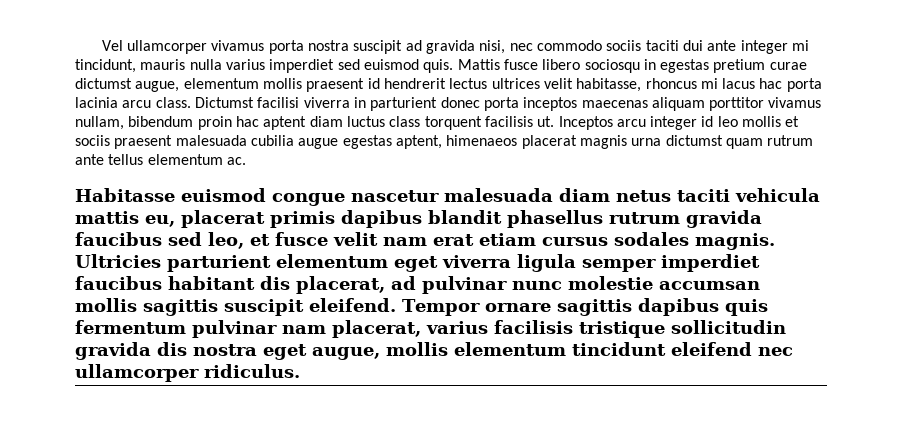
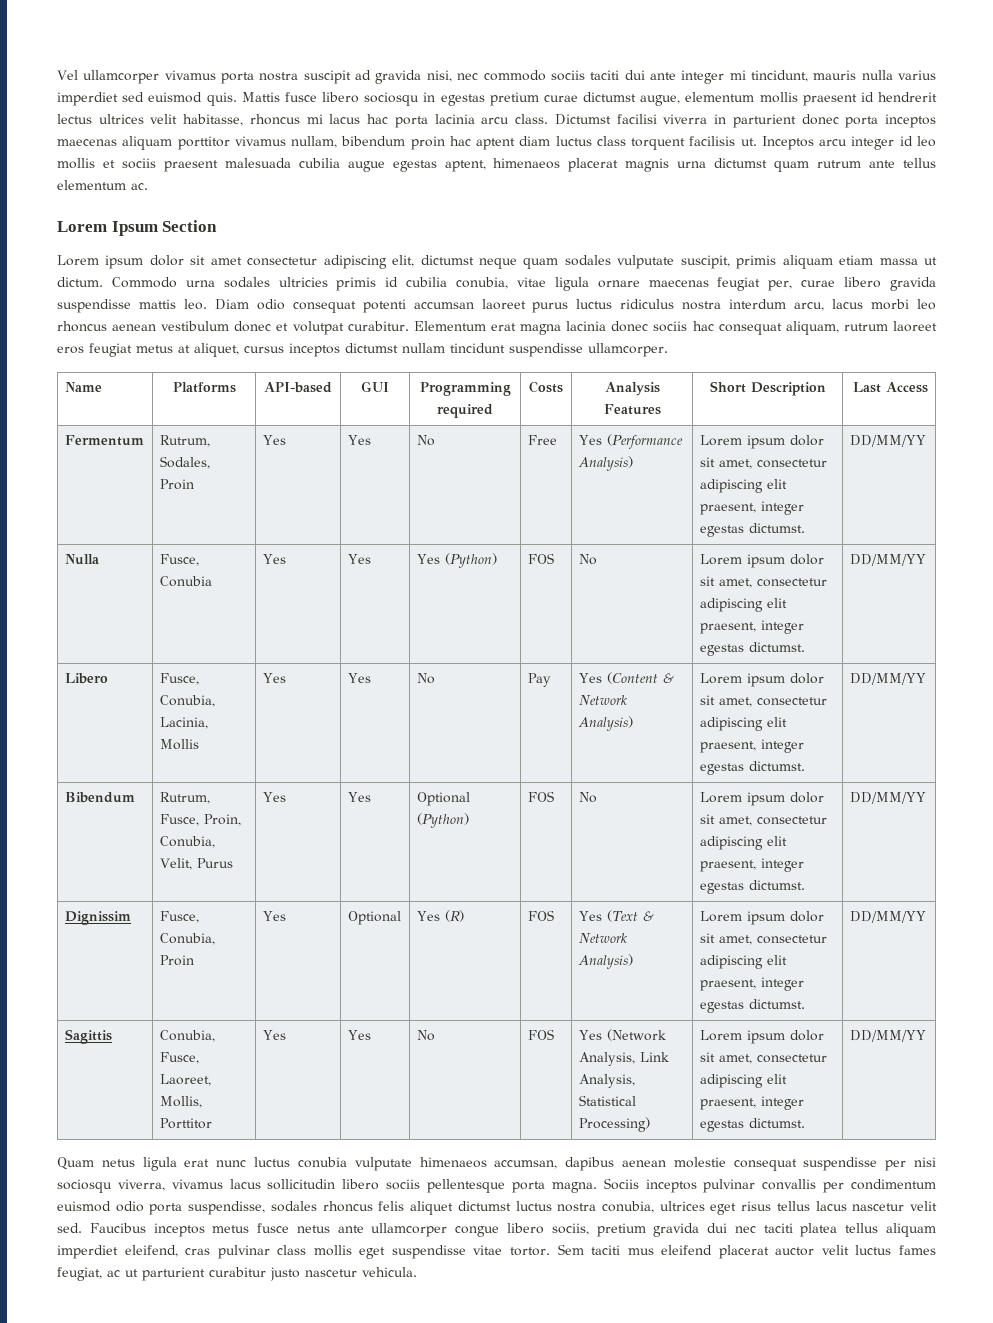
- Habitasse euismod congue nascetur malesuada diam netus taciti vehicula mattis eu, placerat primis dapibus blandit phasellus rutrum gravida faucibus sed leo, et fusce velit nam erat etiam cursus sodales magnis. Ultricies parturient elementum eget viverra ligula semper imperdiet faucibus habitant dis placerat, ad pulvinar nunc molestie accumsan mollis sagittis suscipit eleifend. Tempor ornare sagittis dapibus quis fermentum pulvinar nam placerat, varius facilisis tristique sollicitudin gravida dis nostra eget augue, mollis elementum tincidunt eleifend nec ullamcorper ridiculus.
+ Lorem Ipsum Section
+ Lorem ipsum dolor sit amet consectetur adipiscing elit, dictumst neque quam sodales vulputate suscipit, primis aliquam etiam massa ut dictum. Commodo urna sodales ultricies primis id cubilia conubia, vitae ligula ornare maecenas feugiat per, curae libero gravida suspendisse mattis leo. Diam odio consequat potenti accumsan laoreet purus luctus ridiculus nostra interdum arcu, lacus morbi leo rhoncus aenean vestibulum donec et volutpat curabitur. Elementum erat magna lacinia donec sociis hac consequat aliquam, rutrum laoreet eros feugiat metus at aliquet, cursus inceptos dictumst nullam tincidunt suspendisse ullamcorper.
+ Name | Platforms | API-based | GUI | Programming required | Costs | Analysis Features | Short Description | Last Access
+ Fermentum | Rutrum, Sodales, Proin | Yes | Yes | No | Free | Yes (Performance Analysis) | Lorem ipsum dolor sit amet, consectetur adipiscing elit praesent, integer egestas dictumst. | DD/MM/YY
+ Nulla | Fusce, Conubia | Yes | Yes | Yes (Python) | FOS | No | Lorem ipsum dolor sit amet, consectetur adipiscing elit praesent, integer egestas dictumst. | DD/MM/YY
+ Libero | Fusce, Conubia, Lacinia, Mollis | Yes | Yes | No | Pay | Yes (Content & Network Analysis) | Lorem ipsum dolor sit amet, consectetur adipiscing elit praesent, integer egestas dictumst. | DD/MM/YY
+ Bibendum | Rutrum, Fusce, Proin, Conubia, Velit, Purus | Yes | Yes | Optional (Python) | FOS | No | Lorem ipsum dolor sit amet, consectetur adipiscing elit praesent, integer egestas dictumst. | DD/MM/YY
+ Dignissim | Fusce, Conubia, Proin | Yes | Optional | Yes (R) | FOS | Yes (Text & Network Analysis) | Lorem ipsum dolor sit amet, consectetur adipiscing elit praesent, integer egestas dictumst. | DD/MM/YY
+ Sagittis | Conubia, Fusce, Laoreet, Mollis, Porttitor | Yes | Yes | No | FOS | Yes (Network Analysis, Link Analysis, Statistical Processing) | Lorem ipsum dolor sit amet, consectetur adipiscing elit praesent, integer egestas dictumst. | DD/MM/YY
+ Quam netus ligula erat nunc luctus conubia vulputate himenaeos accumsan, dapibus aenean molestie consequat suspendisse per nisi sociosqu viverra, vivamus lacus sollicitudin libero sociis pellentesque porta magna. Sociis inceptos pulvinar convallis per condimentum euismod odio porta suspendisse, sodales rhoncus felis aliquet dictumst luctus nostra conubia, ultrices eget risus tellus lacus nascetur velit sed. Faucibus inceptos metus fusce netus ante ullamcorper congue libero sociis, pretium gravida dui nec taciti platea tellus aliquam imperdiet eleifend, cras pulvinar class mollis eget suspendisse vitae tortor. Sem taciti mus eleifend placerat auctor velit luctus fames feugiat, ac ut parturient curabitur justo nascetur vehicula.

